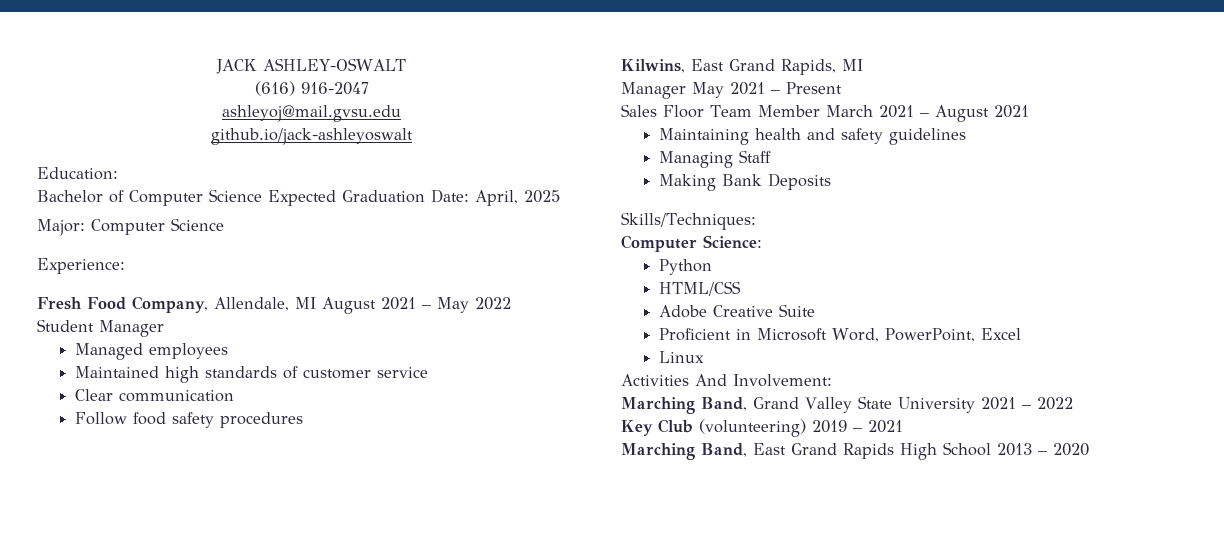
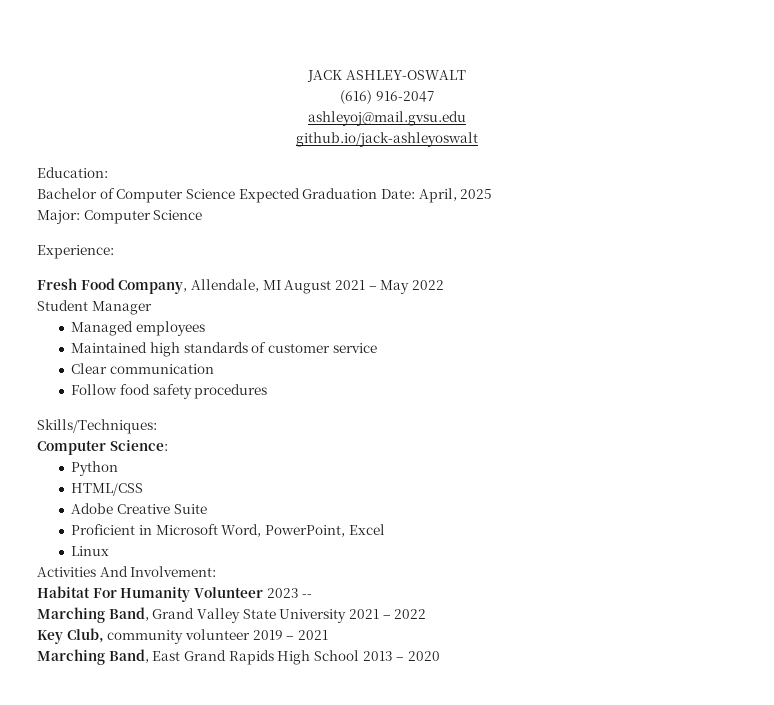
- Kilwins, East Grand Rapids, MI
- Manager May 2021 – Present
- Sales Floor Team Member March 2021 – August 2021
- Maintaining health and safety guidelines
- Managing Staff
- Making Bank Deposits
+ Habitat For Humanity Volunteer 2023 --
- Key Club (volunteering) 2019 – 2021
+ Key Club, community volunteer 2019 – 2021

